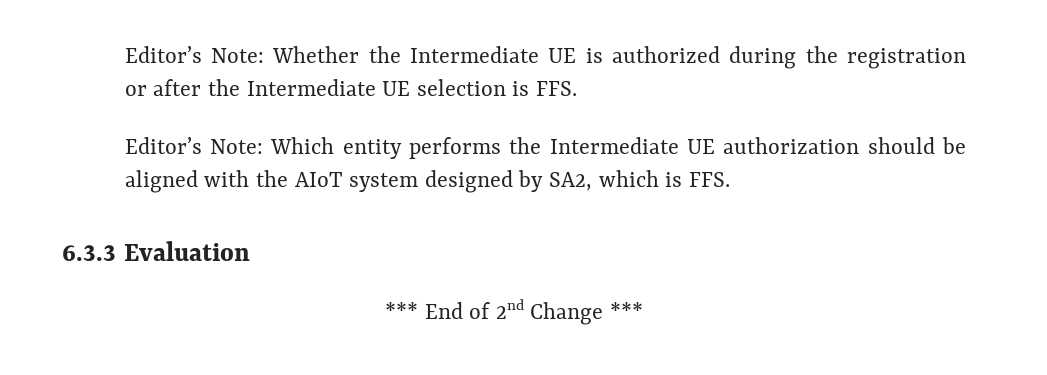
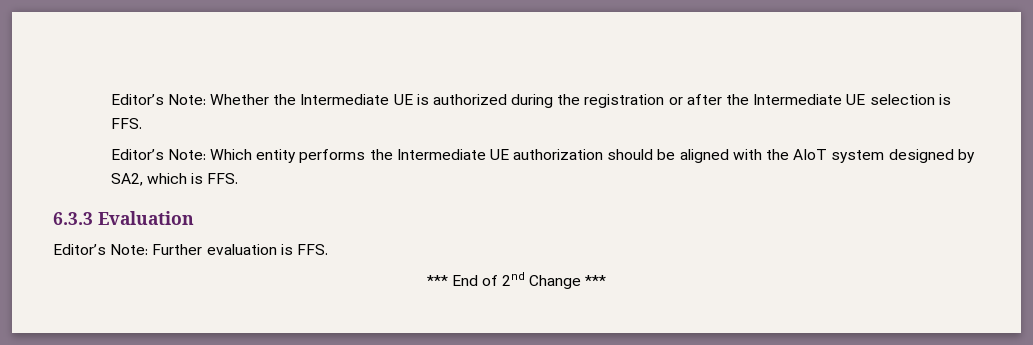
+ Editor’s Note: Further evaluation is FFS.

